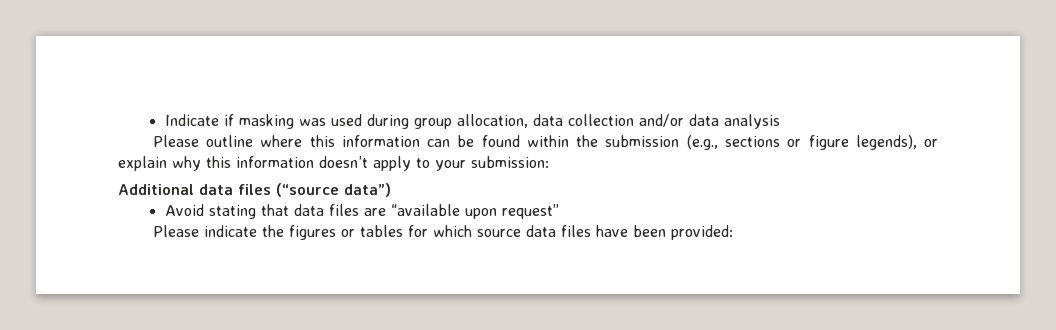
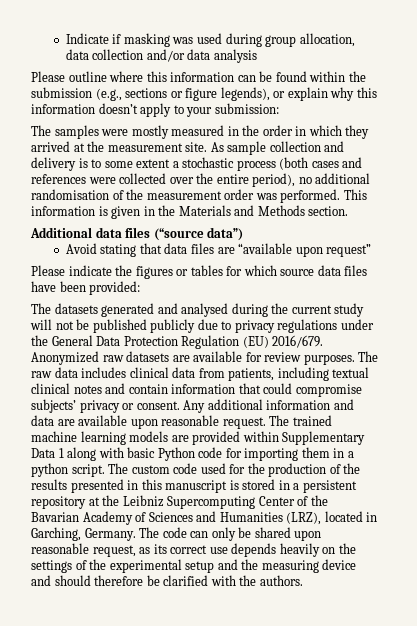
+ The samples were mostly measured in the order in which they arrived at the measurement site. As sample collection and delivery is to some extent a stochastic process (both cases and references were collected over the entire period), no additional randomisation of the measurement order was performed. This information is given in the Materials and Methods section.
+ The datasets generated and analysed during the current study will not be published publicly due to privacy regulations under the General Data Protection Regulation (EU) 2016/679. Anonymized raw datasets are available for review purposes. The raw data includes clinical data from patients, including textual clinical notes and contain information that could compromise subjects’ privacy or consent. Any additional information and data are available upon reasonable request. The trained machine learning models are provided within Supplementary Data 1 along with basic Python code for importing them in a python script. The custom code used for the production of the results presented in this manuscript is stored in a persistent repository at the Leibniz Supercomputing Center of the Bavarian Academy of Sciences and Humanities (LRZ), located in Garching, Germany. The code can only be shared upon reasonable request, as its correct use depends heavily on the settings of the experimental setup and the measuring device and should therefore be clarified with the authors.

